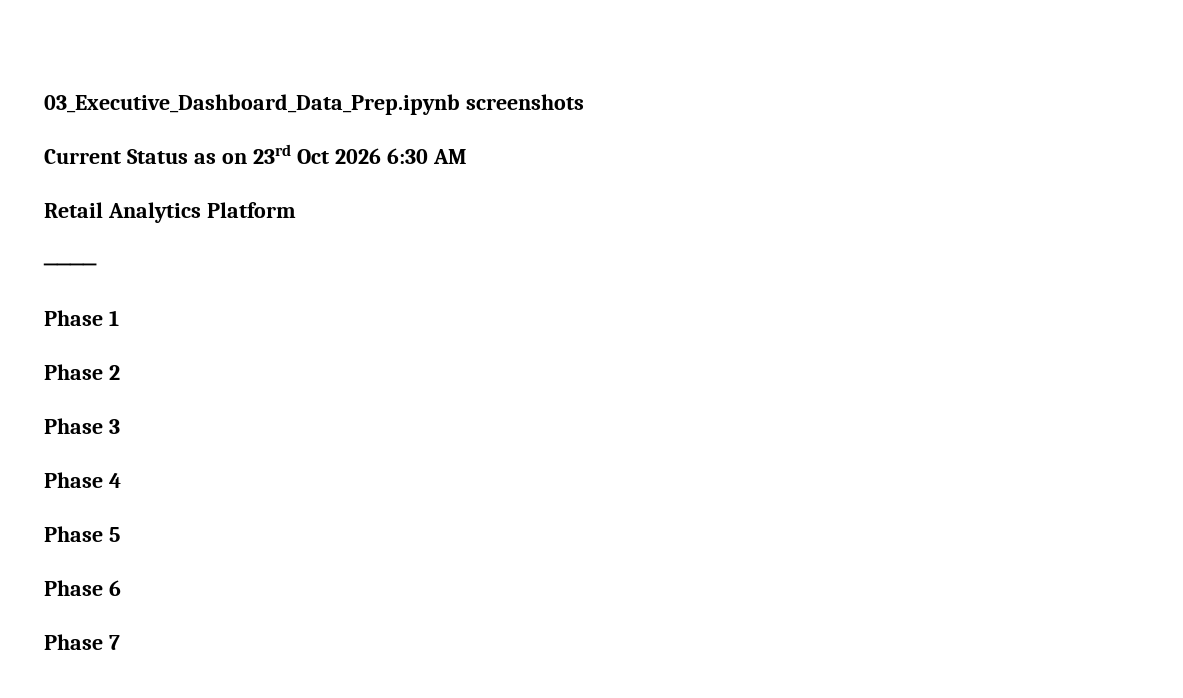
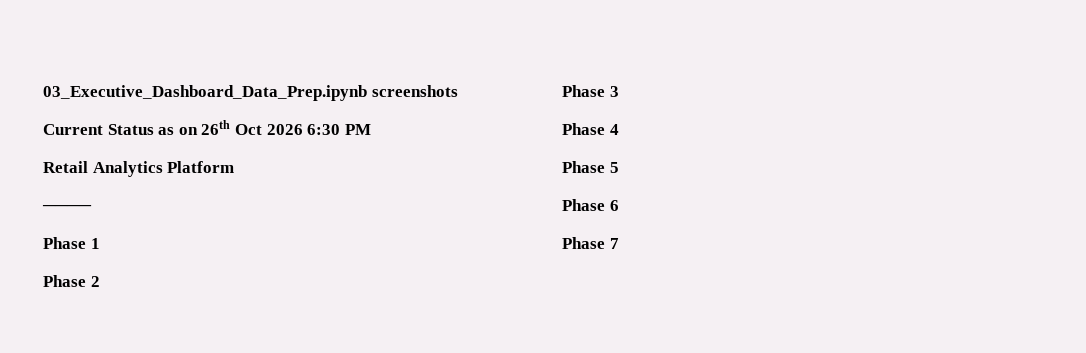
- Current Status as on 23rd Oct 2026 6:30 AM
+ Current Status as on 26th Oct 2026 6:30 PM

